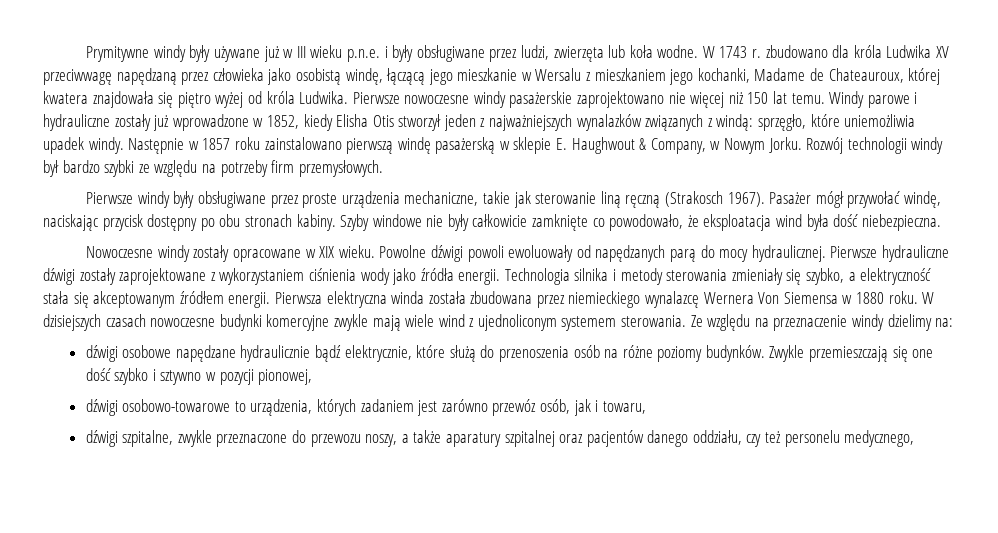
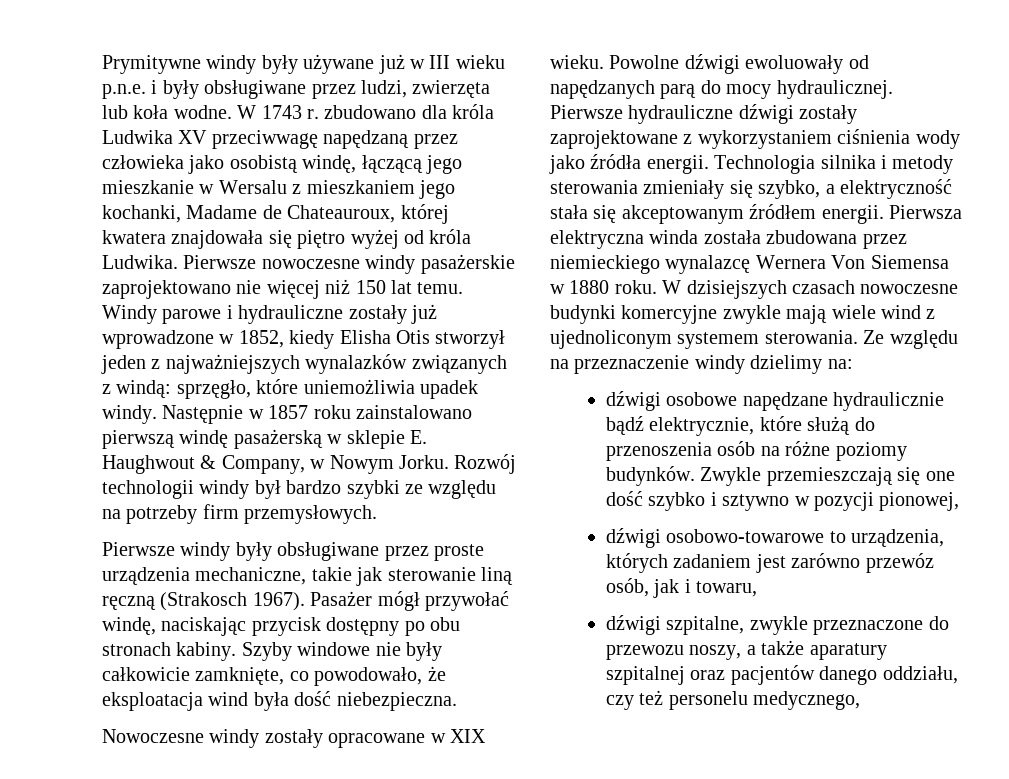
- Szyby windowe nie były całkowicie zamknięte co powodowało, że eksploatacja wind była dość niebezpieczna.
+ Szyby windowe nie były całkowicie zamknięte, co powodowało, że eksploatacja wind była dość niebezpieczna.
- Powolne dźwigi powoli ewoluowały od napędzanych parą do mocy hydraulicznej.
+ Powolne dźwigi ewoluowały od napędzanych parą do mocy hydraulicznej.

